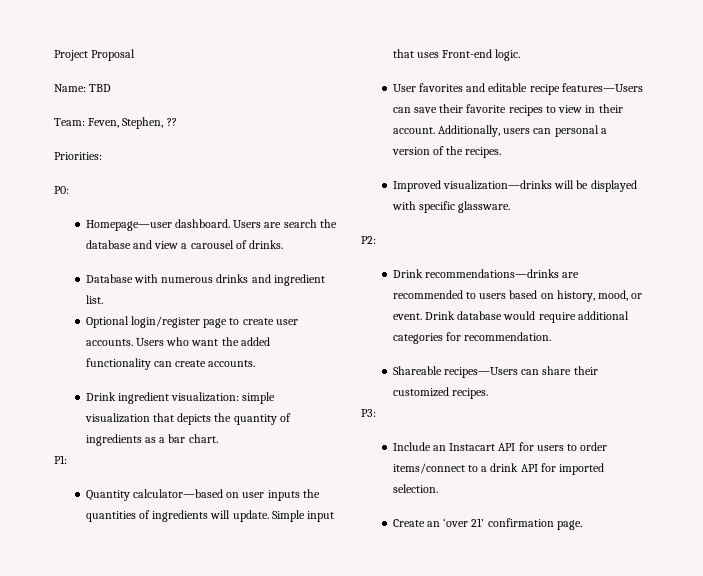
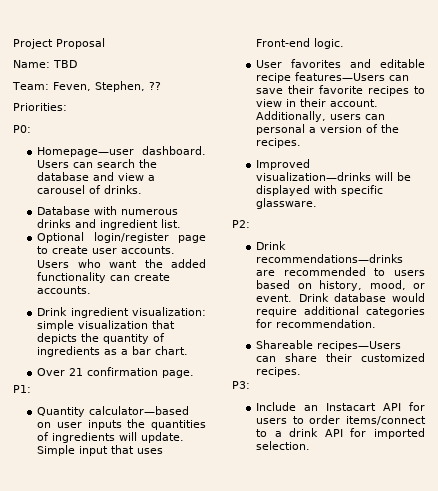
- Users are search the database and view a carousel of drinks.
+ Users can search the database and view a carousel of drinks.
+ Over 21 confirmation page.
- Create an ‘over 21’ confirmation page.

